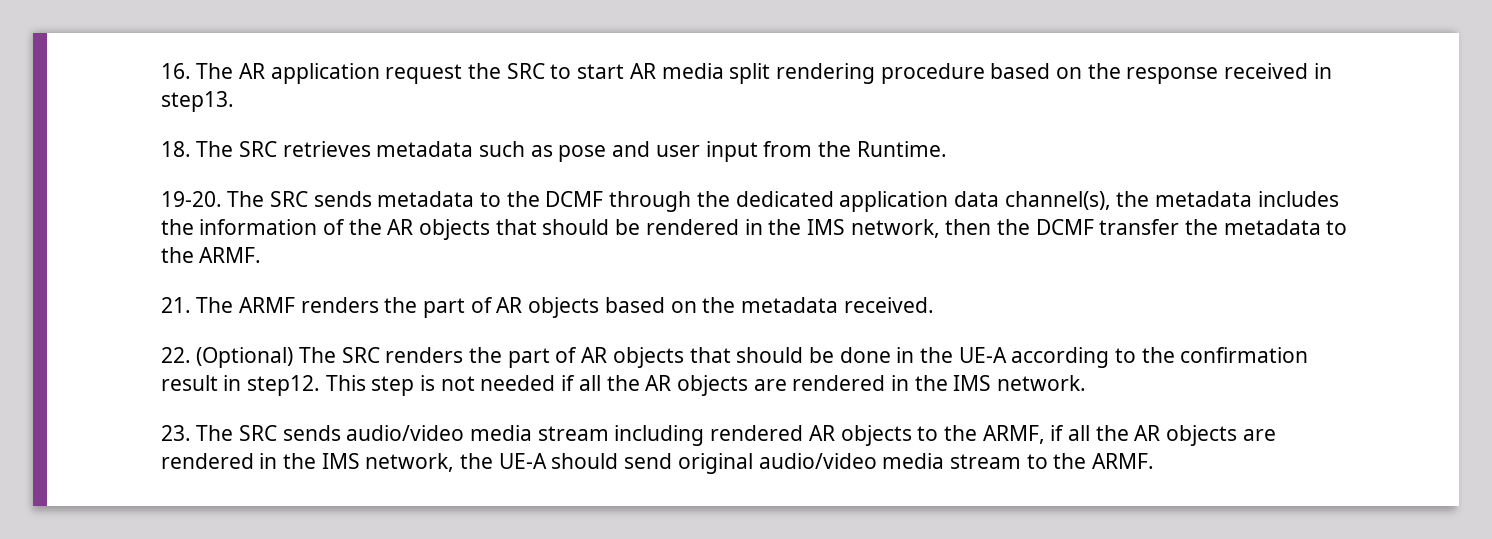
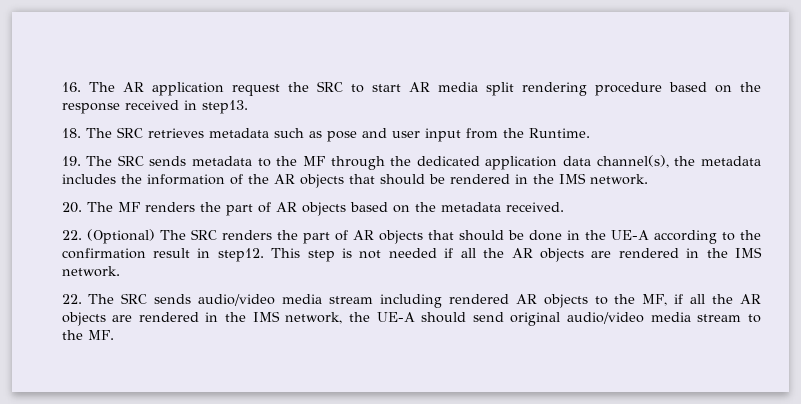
- 19-20. The SRC sends metadata to the DCMF through the dedicated application data channel(s), the metadata includes the information of the AR objects that should be rendered in the IMS network, then the DCMF transfer the metadata to the ARMF.
- 21. The ARMF renders the part of AR objects based on the metadata received.
+ 19. The SRC sends metadata to the MF through the dedicated application data channel(s), the metadata includes the information of the AR objects that should be rendered in the IMS network.
+ 20. The MF renders the part of AR objects based on the metadata received.
- 23. The SRC sends audio/video media stream including rendered AR objects to the ARMF, if all the AR objects are rendered in the IMS network, the UE-A should send original audio/video media stream to the ARMF.
+ 22. The SRC sends audio/video media stream including rendered AR objects to the MF, if all the AR objects are rendered in the IMS network, the UE-A should send original audio/video media stream to the MF.

